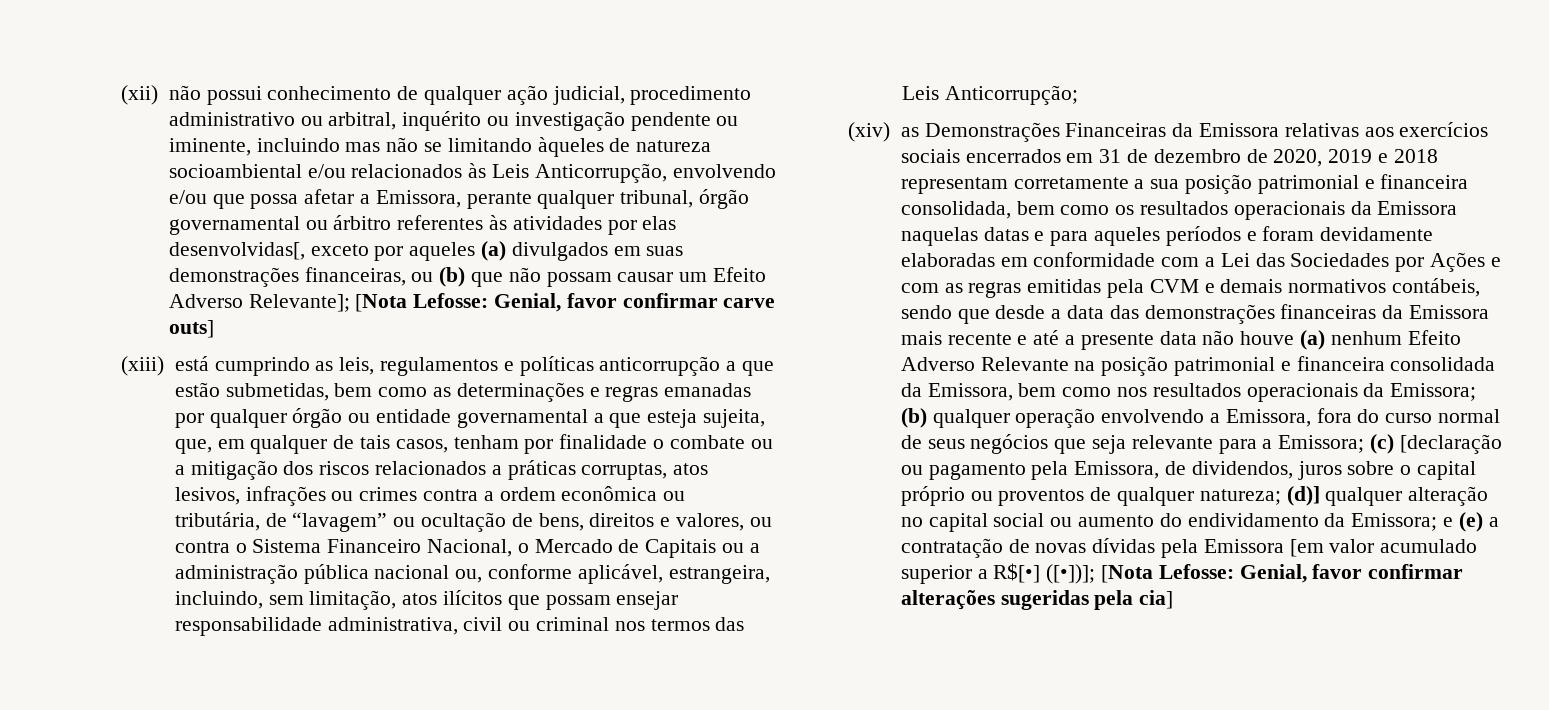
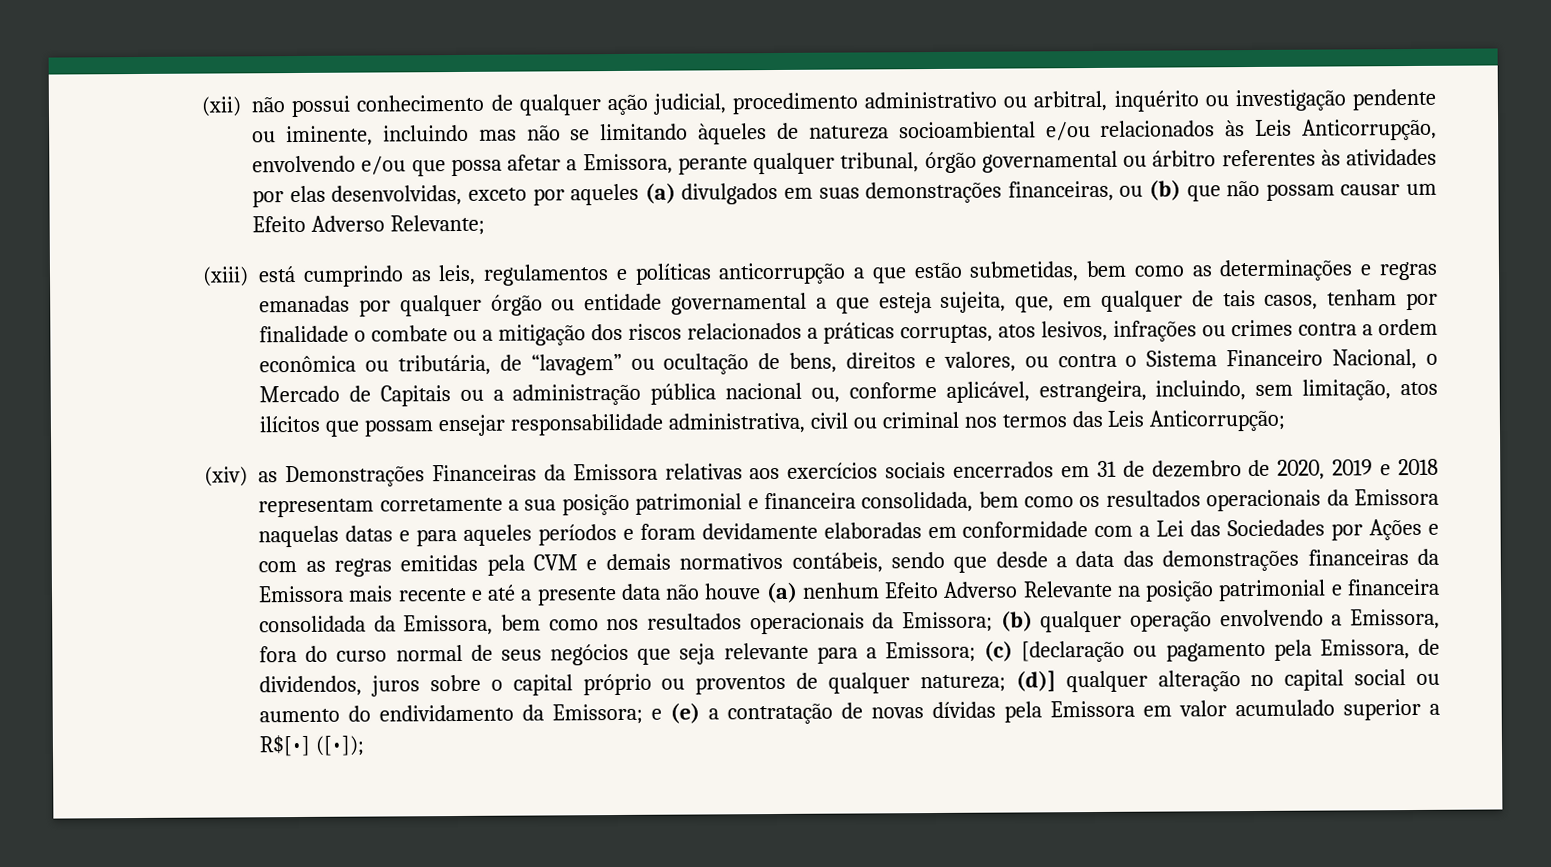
- (xii) não possui conhecimento de qualquer ação judicial, procedimento administrativo ou arbitral, inquérito ou investigação pendente ou iminente, incluindo mas não se limitando àqueles de natureza socioambiental e/ou relacionados às Leis Anticorrupção, envolvendo e/ou que possa afetar a Emissora, perante qualquer tribunal, órgão governamental ou árbitro referentes às atividades por elas desenvolvidas[, exceto por aqueles (a) divulgados em suas demonstrações financeiras, ou (b) que não possam causar um Efeito Adverso Relevante]; [Nota Lefosse: Genial, favor confirmar carve outs]
+ (xii) não possui conhecimento de qualquer ação judicial, procedimento administrativo ou arbitral, inquérito ou investigação pendente ou iminente, incluindo mas não se limitando àqueles de natureza socioambiental e/ou relacionados às Leis Anticorrupção, envolvendo e/ou que possa afetar a Emissora, perante qualquer tribunal, órgão governamental ou árbitro referentes às atividades por elas desenvolvidas, exceto por aqueles (a) divulgados em suas demonstrações financeiras, ou (b) que não possam causar um Efeito Adverso Relevante;
- e (e) a contratação de novas dívidas pela Emissora [em valor acumulado superior a R$[•] ([•])]; [Nota Lefosse: Genial, favor confirmar alterações sugeridas pela cia]
+ e (e) a contratação de novas dívidas pela Emissora em valor acumulado superior a R$[•] ([•]);

